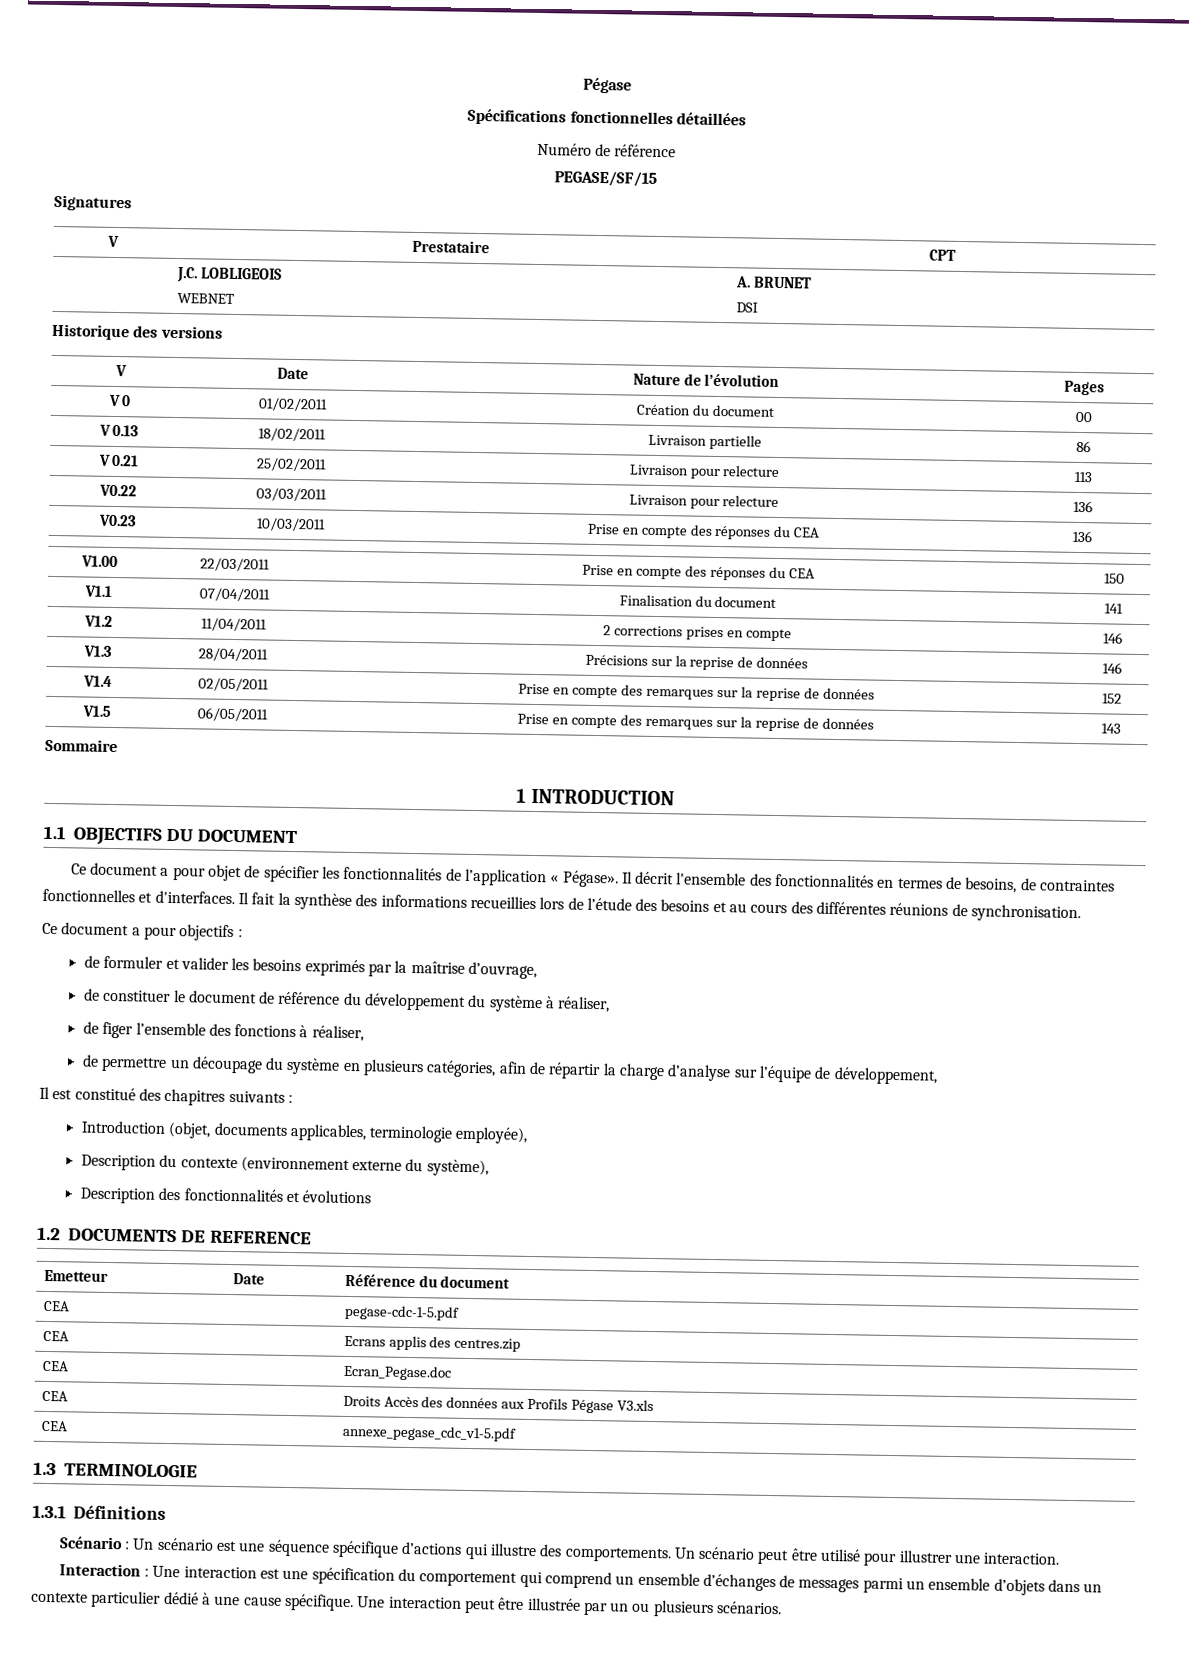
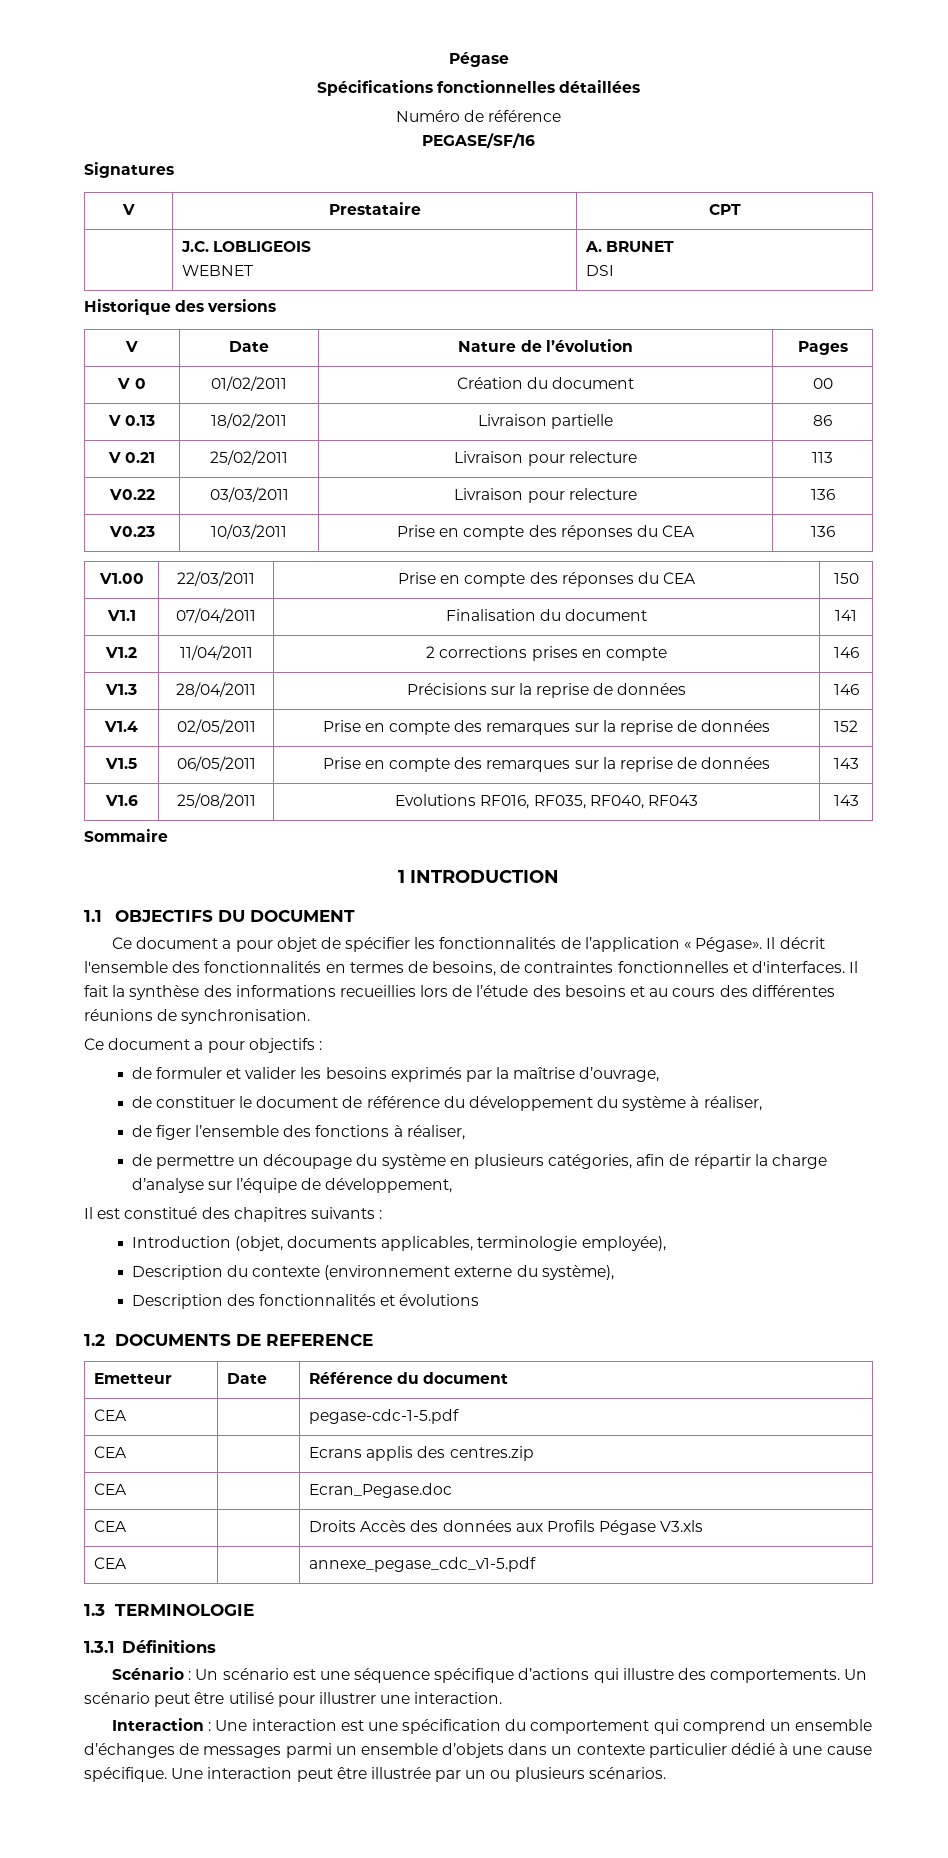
- PEGASE/SF/15
+ PEGASE/SF/16
+ V1.6 | 25/08/2011 | Evolutions RF016, RF035, RF040, RF043 | 143

